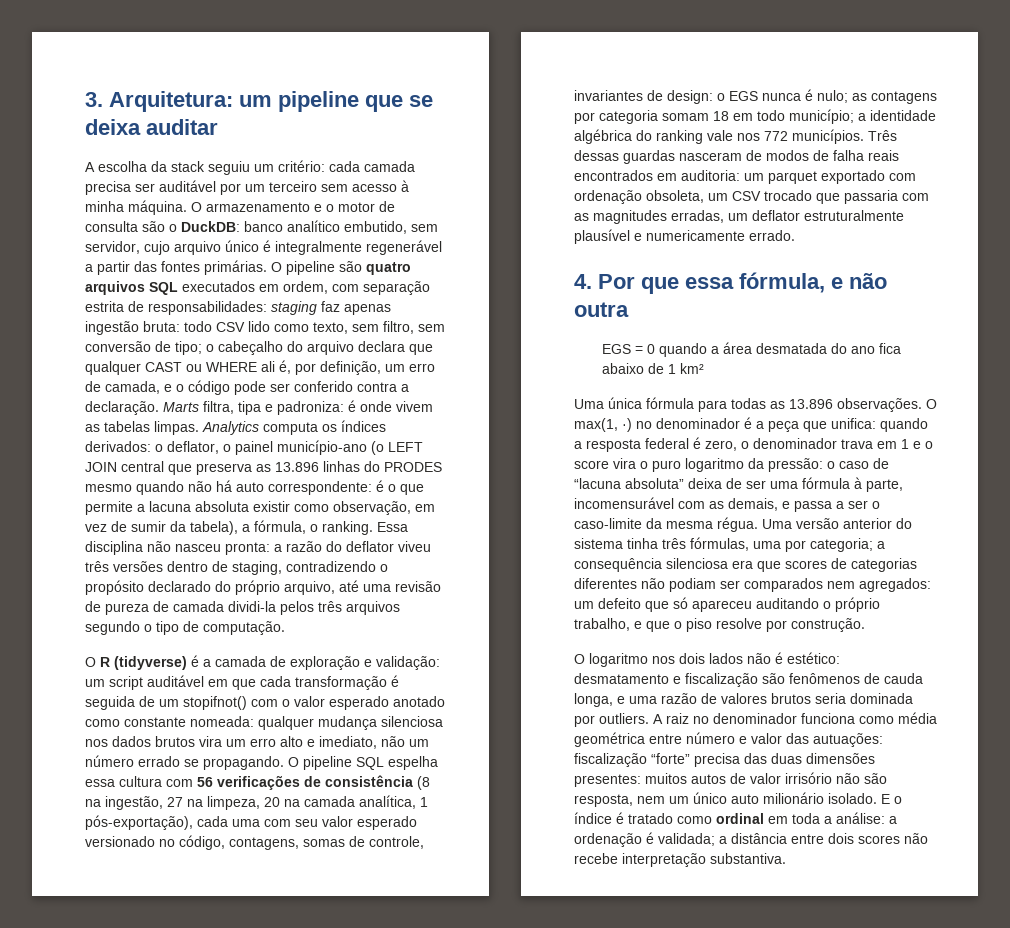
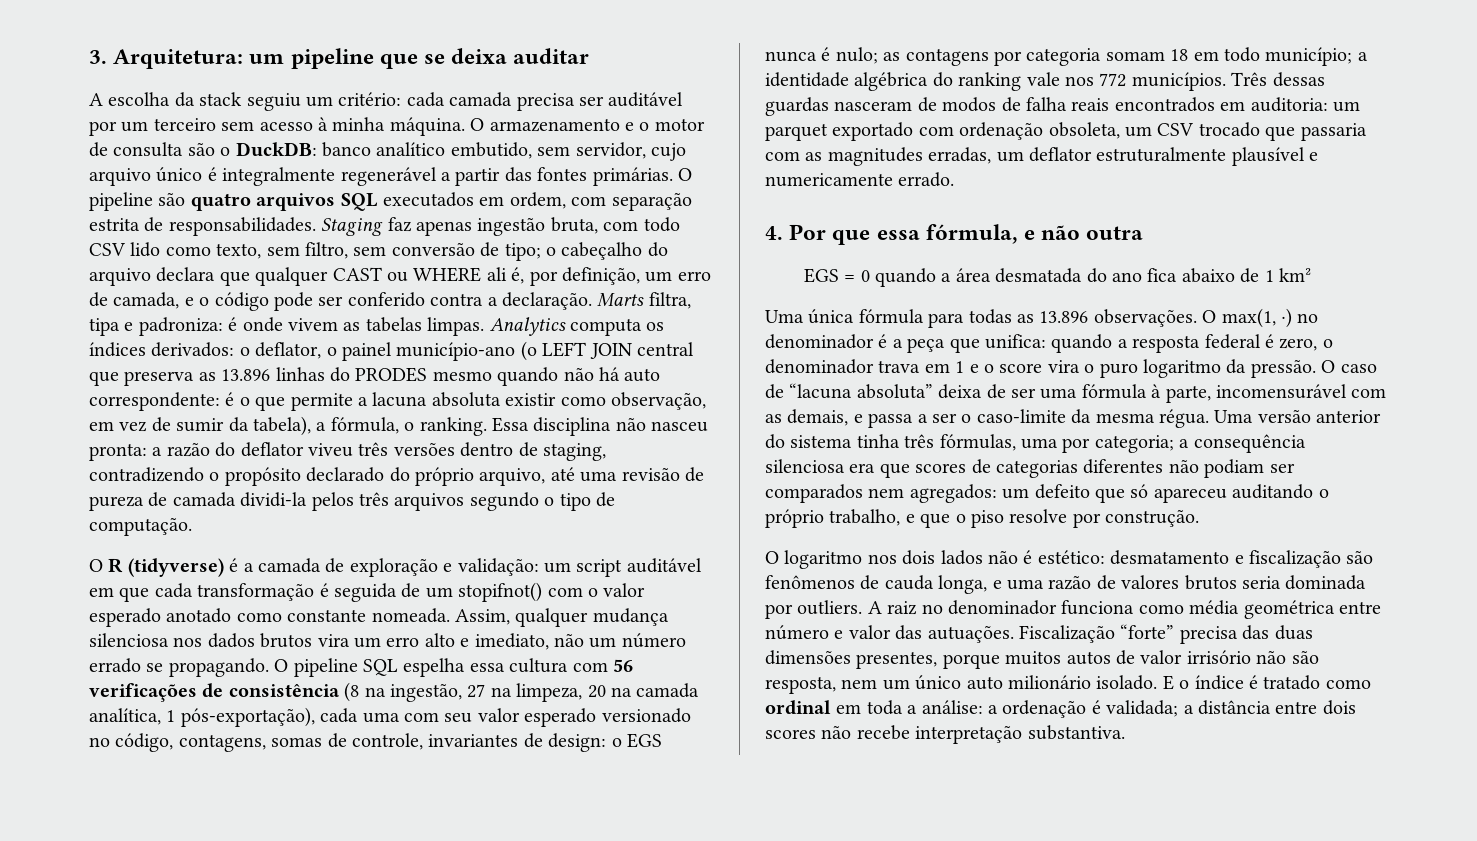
- O pipeline são quatro arquivos SQL executados em ordem, com separação estrita de responsabilidades: staging faz apenas ingestão bruta: todo CSV lido como texto, sem filtro, sem conversão de tipo; o cabeçalho do arquivo declara que qualquer CAST ou WHERE ali é, por definição, um erro de camada, e o código pode ser conferido contra a declaração.
+ O pipeline são quatro arquivos SQL executados em ordem, com separação estrita de responsabilidades. Staging faz apenas ingestão bruta, com todo CSV lido como texto, sem filtro, sem conversão de tipo; o cabeçalho do arquivo declara que qualquer CAST ou WHERE ali é, por definição, um erro de camada, e o código pode ser conferido contra a declaração.
- O R (tidyverse) é a camada de exploração e validação: um script auditável em que cada transformação é seguida de um stopifnot() com o valor esperado anotado como constante nomeada: qualquer mudança silenciosa nos dados brutos vira um erro alto e imediato, não um número errado se propagando.
+ O R (tidyverse) é a camada de exploração e validação: um script auditável em que cada transformação é seguida de um stopifnot() com o valor esperado anotado como constante nomeada. Assim, qualquer mudança silenciosa nos dados brutos vira um erro alto e imediato, não um número errado se propagando.
- O max(1, ·) no denominador é a peça que unifica: quando a resposta federal é zero, o denominador trava em 1 e o score vira o puro logaritmo da pressão: o caso de “lacuna absoluta” deixa de ser uma fórmula à parte, incomensurável com as demais, e passa a ser o caso-limite da mesma régua.
+ O max(1, ·) no denominador é a peça que unifica: quando a resposta federal é zero, o denominador trava em 1 e o score vira o puro logaritmo da pressão. O caso de “lacuna absoluta” deixa de ser uma fórmula à parte, incomensurável com as demais, e passa a ser o caso-limite da mesma régua.
- A raiz no denominador funciona como média geométrica entre número e valor das autuações: fiscalização “forte” precisa das duas dimensões presentes: muitos autos de valor irrisório não são resposta, nem um único auto milionário isolado.
+ A raiz no denominador funciona como média geométrica entre número e valor das autuações. Fiscalização “forte” precisa das duas dimensões presentes, porque muitos autos de valor irrisório não são resposta, nem um único auto milionário isolado.

